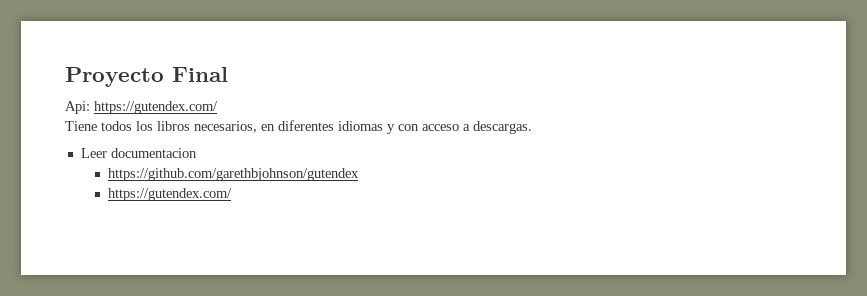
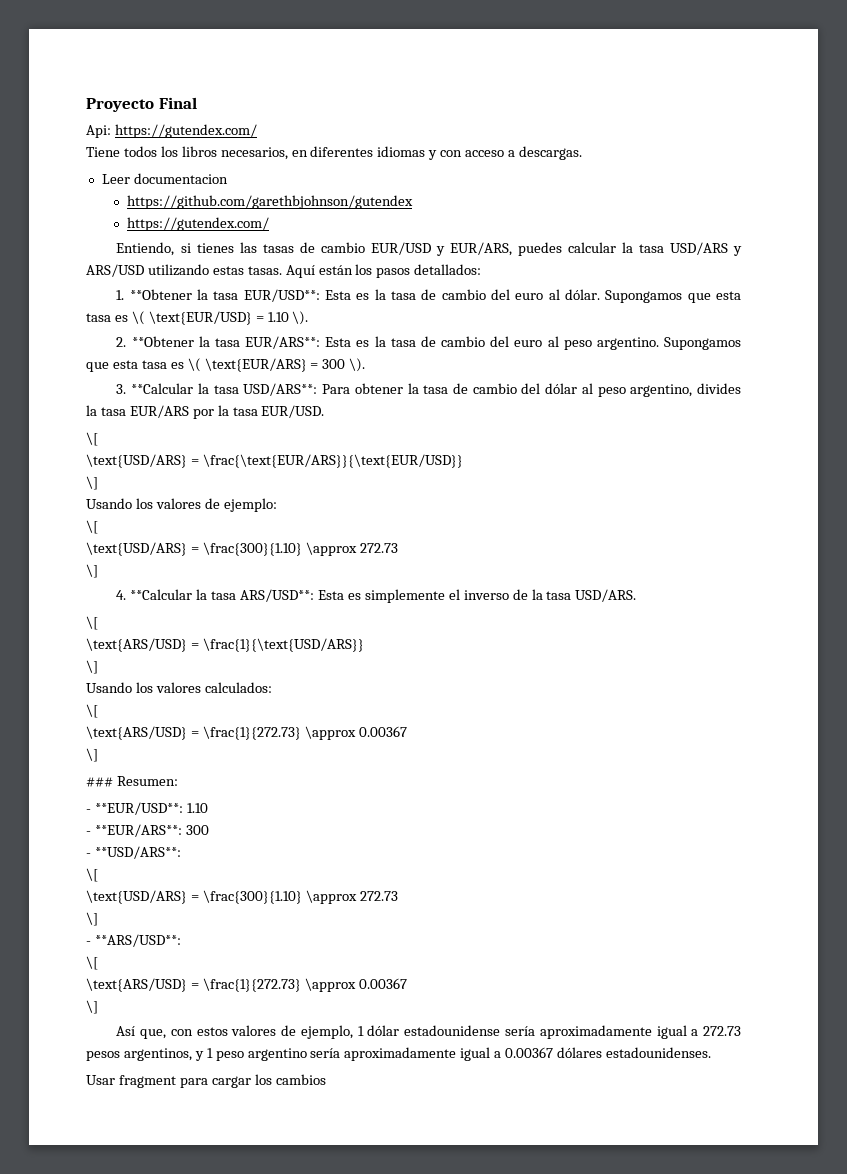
+ Entiendo, si tienes las tasas de cambio EUR/USD y EUR/ARS, puedes calcular la tasa USD/ARS y ARS/USD utilizando estas tasas. Aquí están los pasos detallados:
+ 1. **Obtener la tasa EUR/USD**: Esta es la tasa de cambio del euro al dólar. Supongamos que esta tasa es \( \text{EUR/USD} = 1.10 \).
+ 2. **Obtener la tasa EUR/ARS**: Esta es la tasa de cambio del euro al peso argentino. Supongamos que esta tasa es \( \text{EUR/ARS} = 300 \).
+ 3. **Calcular la tasa USD/ARS**: Para obtener la tasa de cambio del dólar al peso argentino, divides la tasa EUR/ARS por la tasa EUR/USD.
+ \[
+ \text{USD/ARS} = \frac{\text{EUR/ARS}}{\text{EUR/USD}}
+ \]
+ Usando los valores de ejemplo:
+ \[
+ \text{USD/ARS} = \frac{300}{1.10} \approx 272.73
+ \]
+ 4. **Calcular la tasa ARS/USD**: Esta es simplemente el inverso de la tasa USD/ARS.
+ \[
+ \text{ARS/USD} = \frac{1}{\text{USD/ARS}}
+ \]
+ Usando los valores calculados:
+ \[
+ \text{ARS/USD} = \frac{1}{272.73} \approx 0.00367
+ \]
+ ### Resumen:
+ - **EUR/USD**: 1.10
+ - **EUR/ARS**: 300
+ - **USD/ARS**:
+ \[
+ \text{USD/ARS} = \frac{300}{1.10} \approx 272.73
+ \]
+ - **ARS/USD**:
+ \[
+ \text{ARS/USD} = \frac{1}{272.73} \approx 0.00367
+ \]
+ Así que, con estos valores de ejemplo, 1 dólar estadounidense sería aproximadamente igual a 272.73 pesos argentinos, y 1 peso argentino sería aproximadamente igual a 0.00367 dólares estadounidenses.
+ Usar fragment para cargar los cambios

